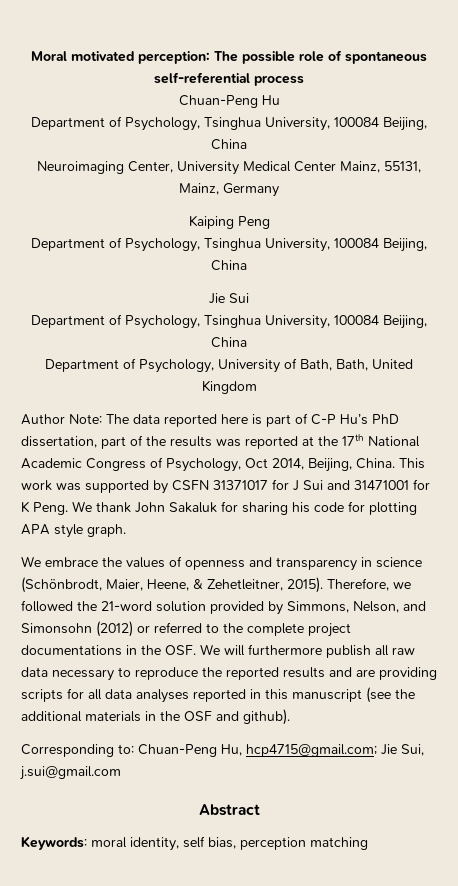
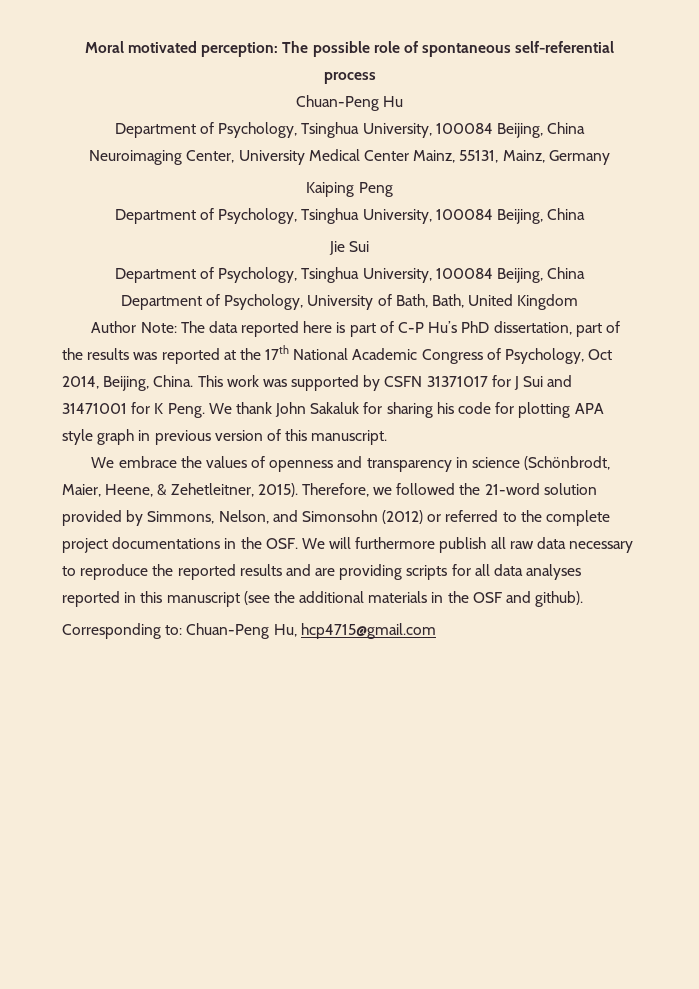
- We thank John Sakaluk for sharing his code for plotting APA style graph.
+ We thank John Sakaluk for sharing his code for plotting APA style graph in previous version of this manuscript.
- Corresponding to: Chuan-Peng Hu, hcp4715@gmail.com; Jie Sui, j.sui@gmail.com
- Abstract
- Keywords: moral identity, self bias, perception matching
+ Corresponding to: Chuan-Peng Hu, hcp4715@gmail.com

